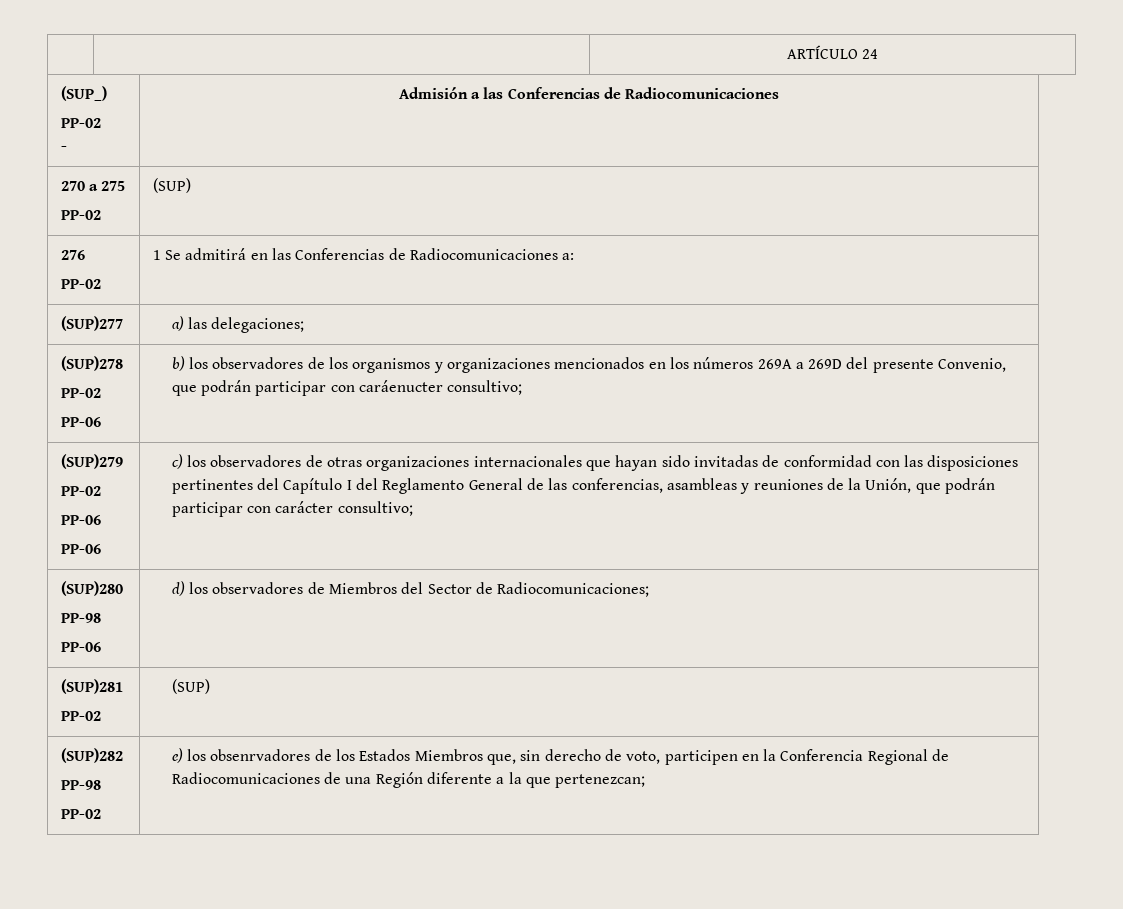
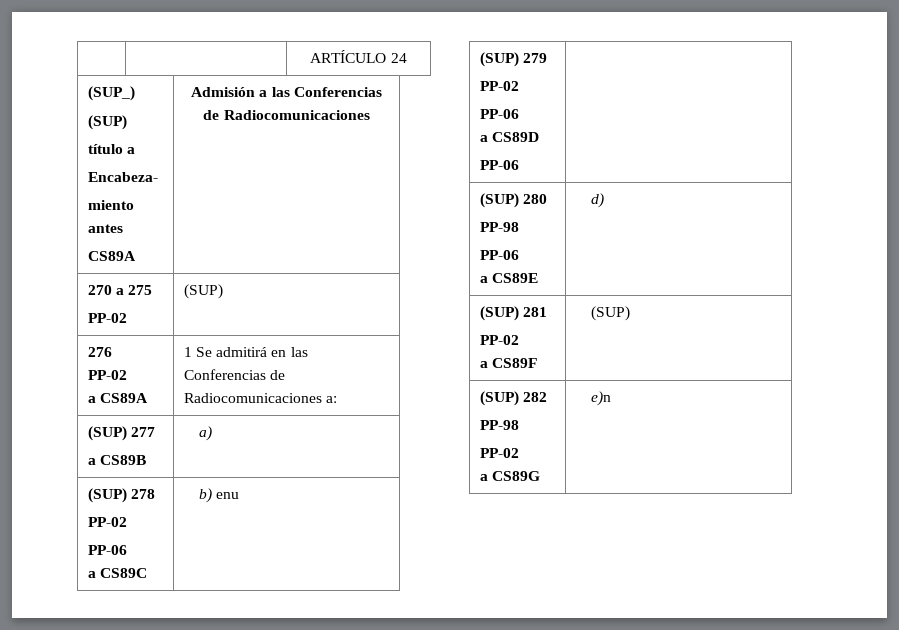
  (SUP_)
- PP-02
- - | Admisión a las Conferencias de Radiocomunicaciones
+ (SUP)
+ título a
+ Encabeza-
+ miento antes
+ CS89A | Admisión a las Conferencias de Radiocomunicaciones
  276
- PP-02 | 1 Se admitirá en las Conferencias de Radiocomunicaciones a:
+ PP-02
+ a CS89A | 1 Se admitirá en las Conferencias de Radiocomunicaciones a:
- (SUP)277 | a) las delegaciones;
- (SUP)278
- PP-02
- PP-06 | b) los observadores de los organismos y organizaciones mencionados en los números 269A a 269D del presente Convenio, que podrán participar con caráenucter consultivo;
- (SUP)279
+ (SUP) 277
+ a CS89B | a)
+ (SUP) 278
  PP-02
  PP-06
- PP-06 | c) los observadores de otras organizaciones internacionales que hayan sido invitadas de conformidad con las disposiciones pertinentes del Capítulo I del Reglamento General de las conferencias, asambleas y reuniones de la Unión, que podrán participar con carácter consultivo;
- (SUP)280
+ a CS89C | b) enu
+ (SUP) 279
+ PP-02
+ PP-06
+ a CS89D
+ PP-06 |
+ (SUP) 280
  PP-98
- PP-06 | d) los observadores de Miembros del Sector de Radiocomunicaciones;
- (SUP)281
- PP-02 | (SUP)
- (SUP)282
+ PP-06
+ a CS89E | d)
+ (SUP) 281
+ PP-02
+ a CS89F | (SUP)
+ (SUP) 282
  PP-98
- PP-02 | e) los obsenrvadores de los Estados Miembros que, sin derecho de voto, participen en la Conferencia Regional de Radiocomunicaciones de una Región diferente a la que pertenezcan;
+ PP-02
+ a CS89G | e)n

